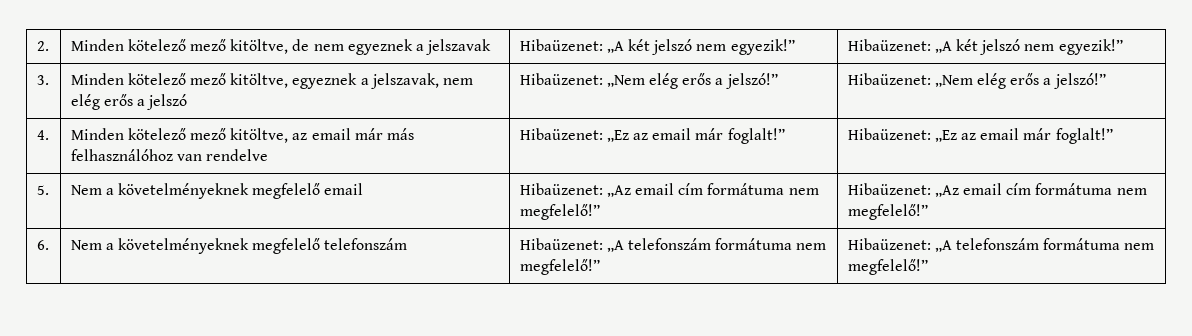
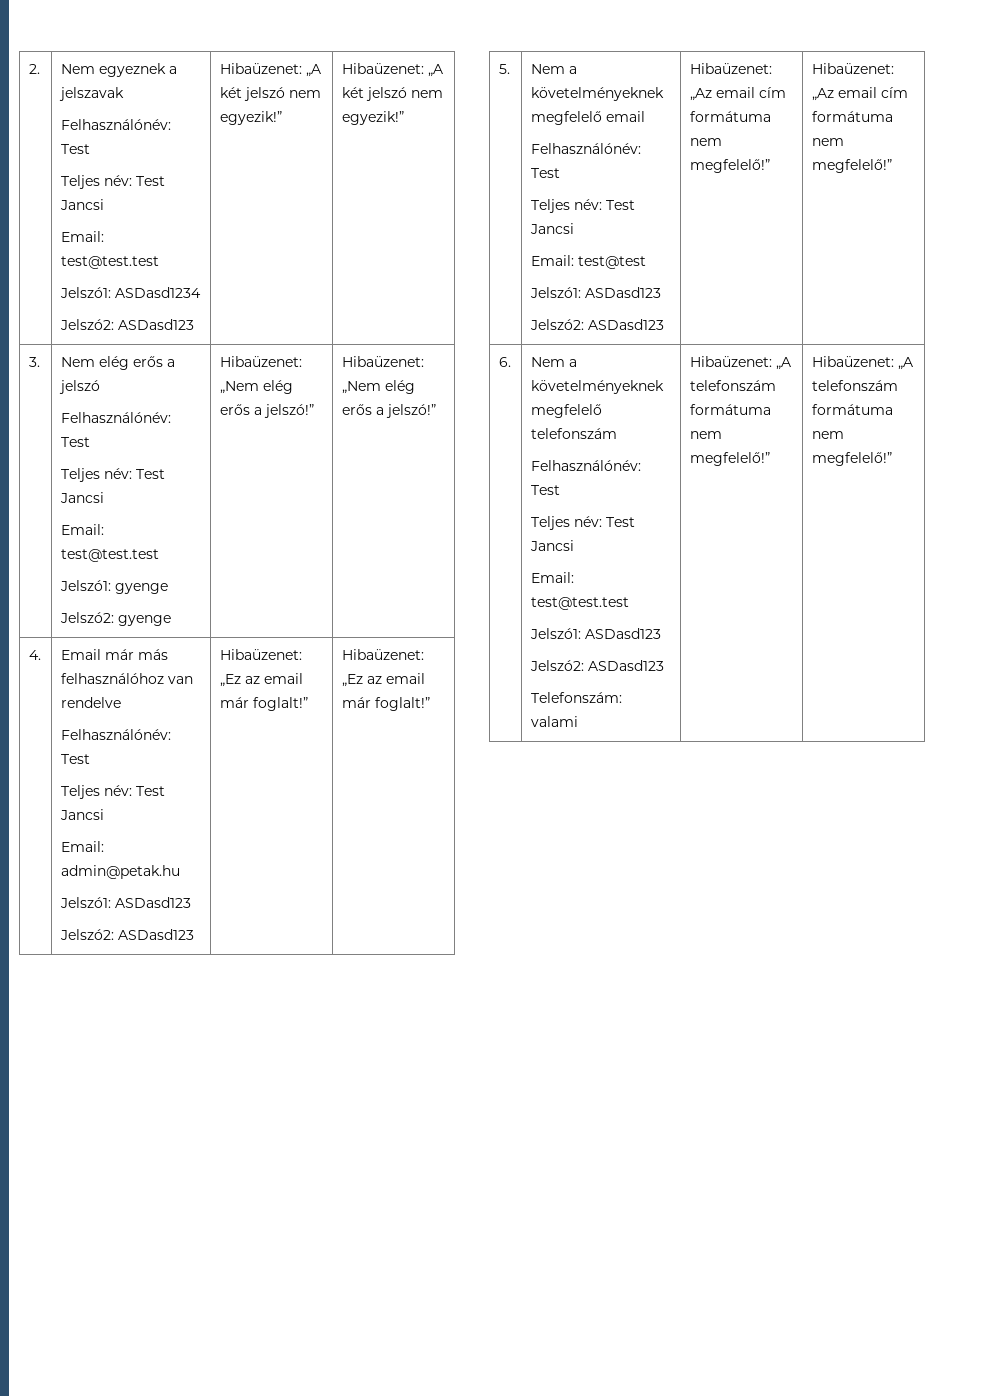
- 2. | Minden kötelező mező kitöltve, de nem egyeznek a jelszavak | Hibaüzenet: „A két jelszó nem egyezik!” | Hibaüzenet: „A két jelszó nem egyezik!”
+ 2. | Nem egyeznek a jelszavak
+ Felhasználónév: Test
+ Teljes név: Test Jancsi
+ Email: test@test.test
+ Jelszó1: ASDasd1234
+ Jelszó2: ASDasd123 | Hibaüzenet: „A két jelszó nem egyezik!” | Hibaüzenet: „A két jelszó nem egyezik!”
- 3. | Minden kötelező mező kitöltve, egyeznek a jelszavak, nem elég erős a jelszó | Hibaüzenet: „Nem elég erős a jelszó!” | Hibaüzenet: „Nem elég erős a jelszó!”
+ 3. | Nem elég erős a jelszó
+ Felhasználónév: Test
+ Teljes név: Test Jancsi
+ Email: test@test.test
+ Jelszó1: gyenge
+ Jelszó2: gyenge | Hibaüzenet: „Nem elég erős a jelszó!” | Hibaüzenet: „Nem elég erős a jelszó!”
- 4. | Minden kötelező mező kitöltve, az email már más felhasználóhoz van rendelve | Hibaüzenet: „Ez az email már foglalt!” | Hibaüzenet: „Ez az email már foglalt!”
+ 4. | Email már más felhasználóhoz van rendelve
+ Felhasználónév: Test
+ Teljes név: Test Jancsi
+ Email: admin@petak.hu
+ Jelszó1: ASDasd123
+ Jelszó2: ASDasd123 | Hibaüzenet: „Ez az email már foglalt!” | Hibaüzenet: „Ez az email már foglalt!”
- 5. | Nem a követelményeknek megfelelő email | Hibaüzenet: „Az email cím formátuma nem megfelelő!” | Hibaüzenet: „Az email cím formátuma nem megfelelő!”
+ 5. | Nem a követelményeknek megfelelő email
+ Felhasználónév: Test
+ Teljes név: Test Jancsi
+ Email: test@test
+ Jelszó1: ASDasd123
+ Jelszó2: ASDasd123 | Hibaüzenet: „Az email cím formátuma nem megfelelő!” | Hibaüzenet: „Az email cím formátuma nem megfelelő!”
- 6. | Nem a követelményeknek megfelelő telefonszám | Hibaüzenet: „A telefonszám formátuma nem megfelelő!” | Hibaüzenet: „A telefonszám formátuma nem megfelelő!”
+ 6. | Nem a követelményeknek megfelelő telefonszám
+ Felhasználónév: Test
+ Teljes név: Test Jancsi
+ Email: test@test.test
+ Jelszó1: ASDasd123
+ Jelszó2: ASDasd123
+ Telefonszám: valami | Hibaüzenet: „A telefonszám formátuma nem megfelelő!” | Hibaüzenet: „A telefonszám formátuma nem megfelelő!”

